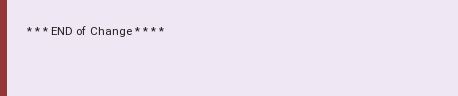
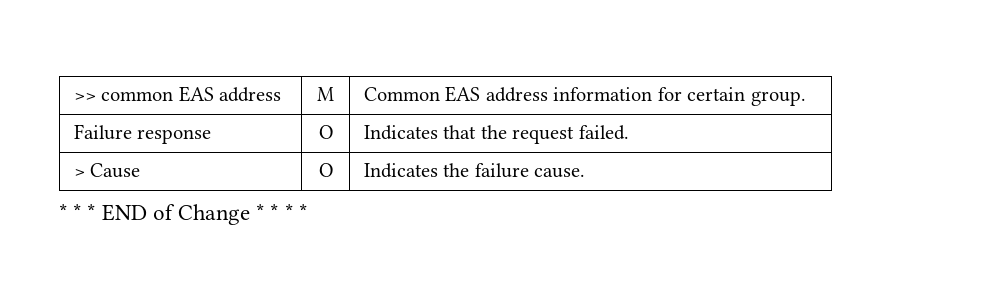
+ >> common EAS address | M | Common EAS address information for certain group.
+ Failure response | O | Indicates that the request failed.
+ > Cause | O | Indicates the failure cause.

